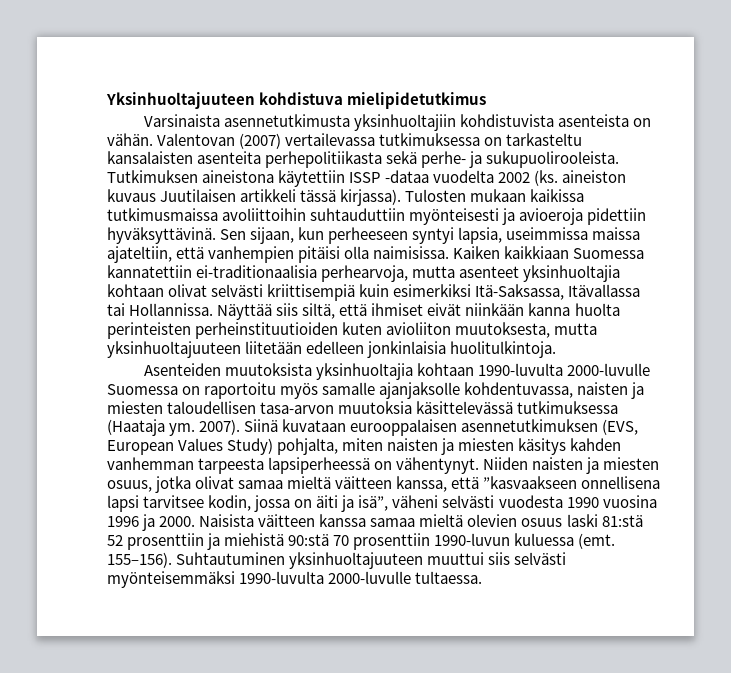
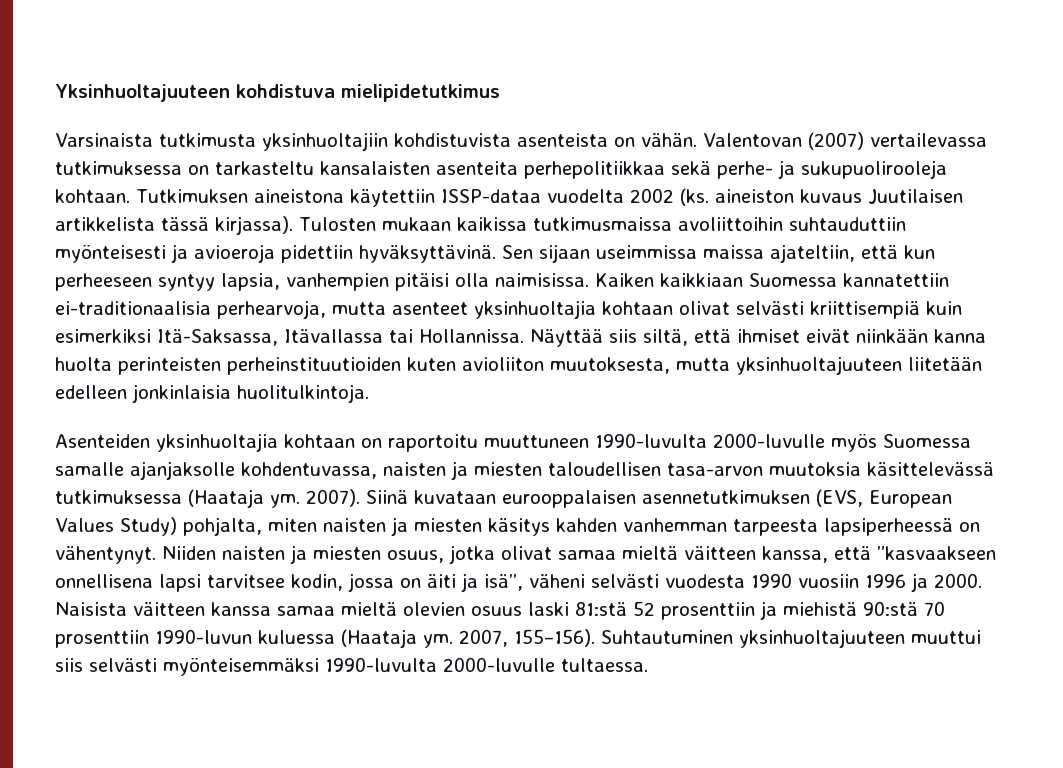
- Varsinaista asennetutkimusta yksinhuoltajiin kohdistuvista asenteista on vähän.
+ Varsinaista tutkimusta yksinhuoltajiin kohdistuvista asenteista on vähän.
- Valentovan (2007) vertailevassa tutkimuksessa on tarkasteltu kansalaisten asenteita perhepolitiikasta sekä perhe- ja sukupuolirooleista.
+ Valentovan (2007) vertailevassa tutkimuksessa on tarkasteltu kansalaisten asenteita perhepolitiikkaa sekä perhe- ja sukupuolirooleja kohtaan.
- Tutkimuksen aineistona käytettiin ISSP -dataa vuodelta 2002 (ks. aineiston kuvaus Juutilaisen artikkeli tässä kirjassa).
+ Tutkimuksen aineistona käytettiin ISSP-dataa vuodelta 2002 (ks. aineiston kuvaus Juutilaisen artikkelista tässä kirjassa).
- Sen sijaan, kun perheeseen syntyi lapsia, useimmissa maissa ajateltiin, että vanhempien pitäisi olla naimisissa.
+ Sen sijaan useimmissa maissa ajateltiin, että kun perheeseen syntyy lapsia, vanhempien pitäisi olla naimisissa.
- Asenteiden muutoksista yksinhuoltajia kohtaan 1990-luvulta 2000-luvulle Suomessa on raportoitu myös samalle ajanjaksolle kohdentuvassa, naisten ja miesten taloudellisen tasa-arvon muutoksia käsittelevässä tutkimuksessa (Haataja ym.
+ Asenteiden yksinhuoltajia kohtaan on raportoitu muuttuneen 1990-luvulta 2000-luvulle myös Suomessa samalle ajanjaksolle kohdentuvassa, naisten ja miesten taloudellisen tasa-arvon muutoksia käsittelevässä tutkimuksessa (Haataja ym.
- Niiden naisten ja miesten osuus, jotka olivat samaa mieltä väitteen kanssa, että ”kasvaakseen onnellisena lapsi tarvitsee kodin, jossa on äiti ja isä”, väheni selvästi vuodesta 1990 vuosina 1996 ja 2000.
+ Niiden naisten ja miesten osuus, jotka olivat samaa mieltä väitteen kanssa, että ”kasvaakseen onnellisena lapsi tarvitsee kodin, jossa on äiti ja isä”, väheni selvästi vuodesta 1990 vuosiin 1996 ja 2000.
- Naisista väitteen kanssa samaa mieltä olevien osuus laski 81:stä 52 prosenttiin ja miehistä 90:stä 70 prosenttiin 1990-luvun kuluessa (emt. 155–156).
+ Naisista väitteen kanssa samaa mieltä olevien osuus laski 81:stä 52 prosenttiin ja miehistä 90:stä 70 prosenttiin 1990-luvun kuluessa (Haataja ym. 2007, 155–156).

